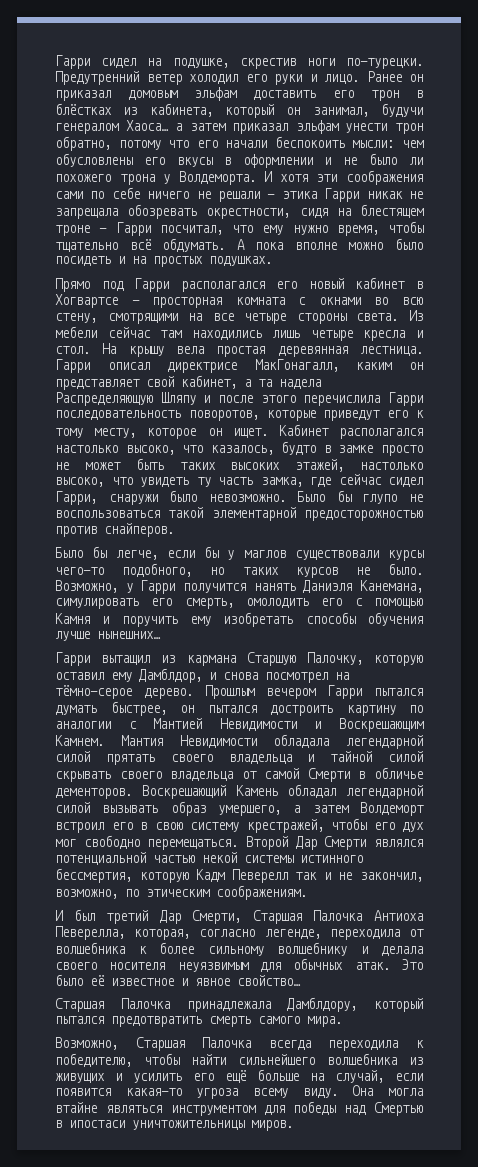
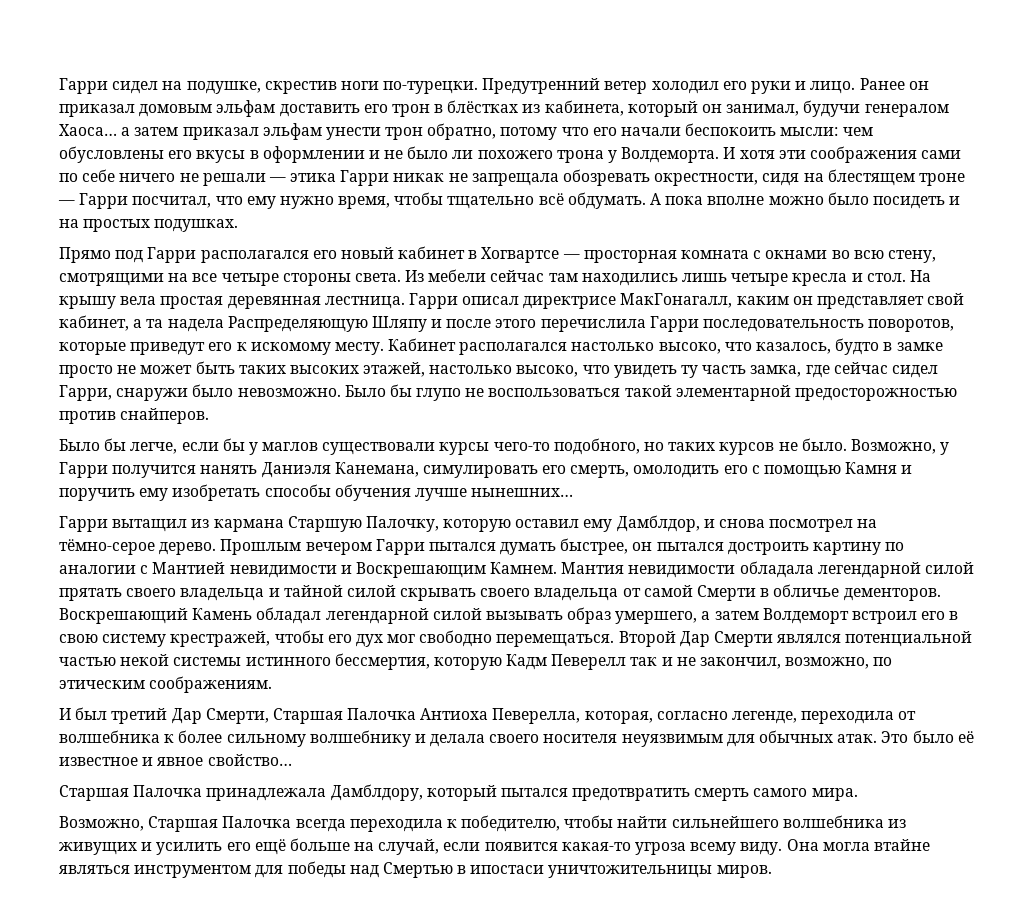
- Гарри описал директрисе МакГонагалл, каким он представляет свой кабинет, а та надела Распределяющую Шляпу и после этого перечислила Гарри последовательность поворотов, которые приведут его к тому месту, которое он ищет.
+ Гарри описал директрисе МакГонагалл, каким он представляет свой кабинет, а та надела Распределяющую Шляпу и после этого перечислила Гарри последовательность поворотов, которые приведут его к искомому месту.
- Прошлым вечером Гарри пытался думать быстрее, он пытался достроить картину по аналогии с Мантией Невидимости и Воскрешающим Камнем.
+ Прошлым вечером Гарри пытался думать быстрее, он пытался достроить картину по аналогии с Мантией невидимости и Воскрешающим Камнем.
- Мантия Невидимости обладала легендарной силой прятать своего владельца и тайной силой скрывать своего владельца от самой Смерти в обличье дементоров.
+ Мантия невидимости обладала легендарной силой прятать своего владельца и тайной силой скрывать своего владельца от самой Смерти в обличье дементоров.

